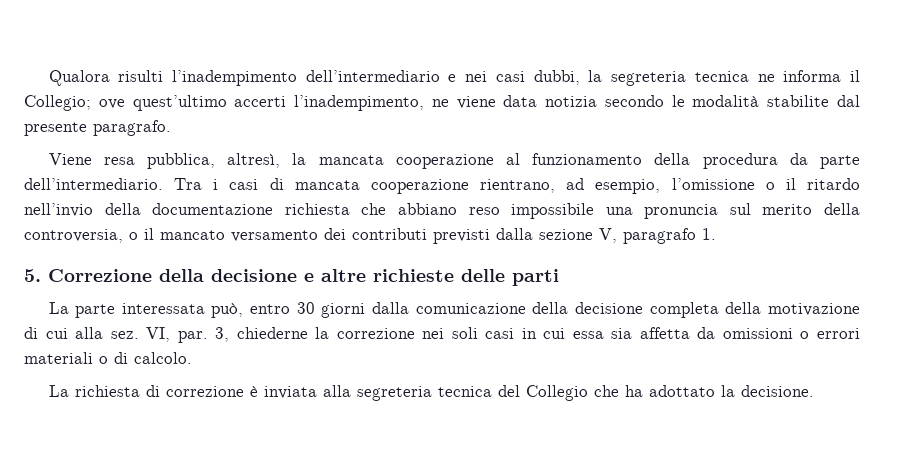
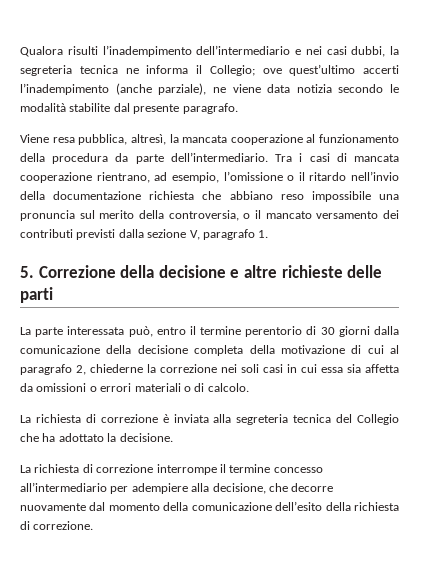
- Qualora risulti l’inadempimento dell’intermediario e nei casi dubbi, la segreteria tecnica ne informa il Collegio; ove quest’ultimo accerti l’inadempimento, ne viene data notizia secondo le modalità stabilite dal presente paragrafo.
+ Qualora risulti l’inadempimento dell’intermediario e nei casi dubbi, la segreteria tecnica ne informa il Collegio; ove quest’ultimo accerti l’inadempimento (anche parziale), ne viene data notizia secondo le modalità stabilite dal presente paragrafo.
- La parte interessata può, entro 30 giorni dalla comunicazione della decisione completa della motivazione di cui alla sez. VI, par. 3, chiederne la correzione nei soli casi in cui essa sia affetta da omissioni o errori materiali o di calcolo.
+ La parte interessata può, entro il termine perentorio di 30 giorni dalla comunicazione della decisione completa della motivazione di cui al paragrafo 2, chiederne la correzione nei soli casi in cui essa sia affetta da omissioni o errori materiali o di calcolo.
+ La richiesta di correzione interrompe il termine concesso all’intermediario per adempiere alla decisione, che decorre nuovamente dal momento della comunicazione dell’esito della richiesta di correzione.

